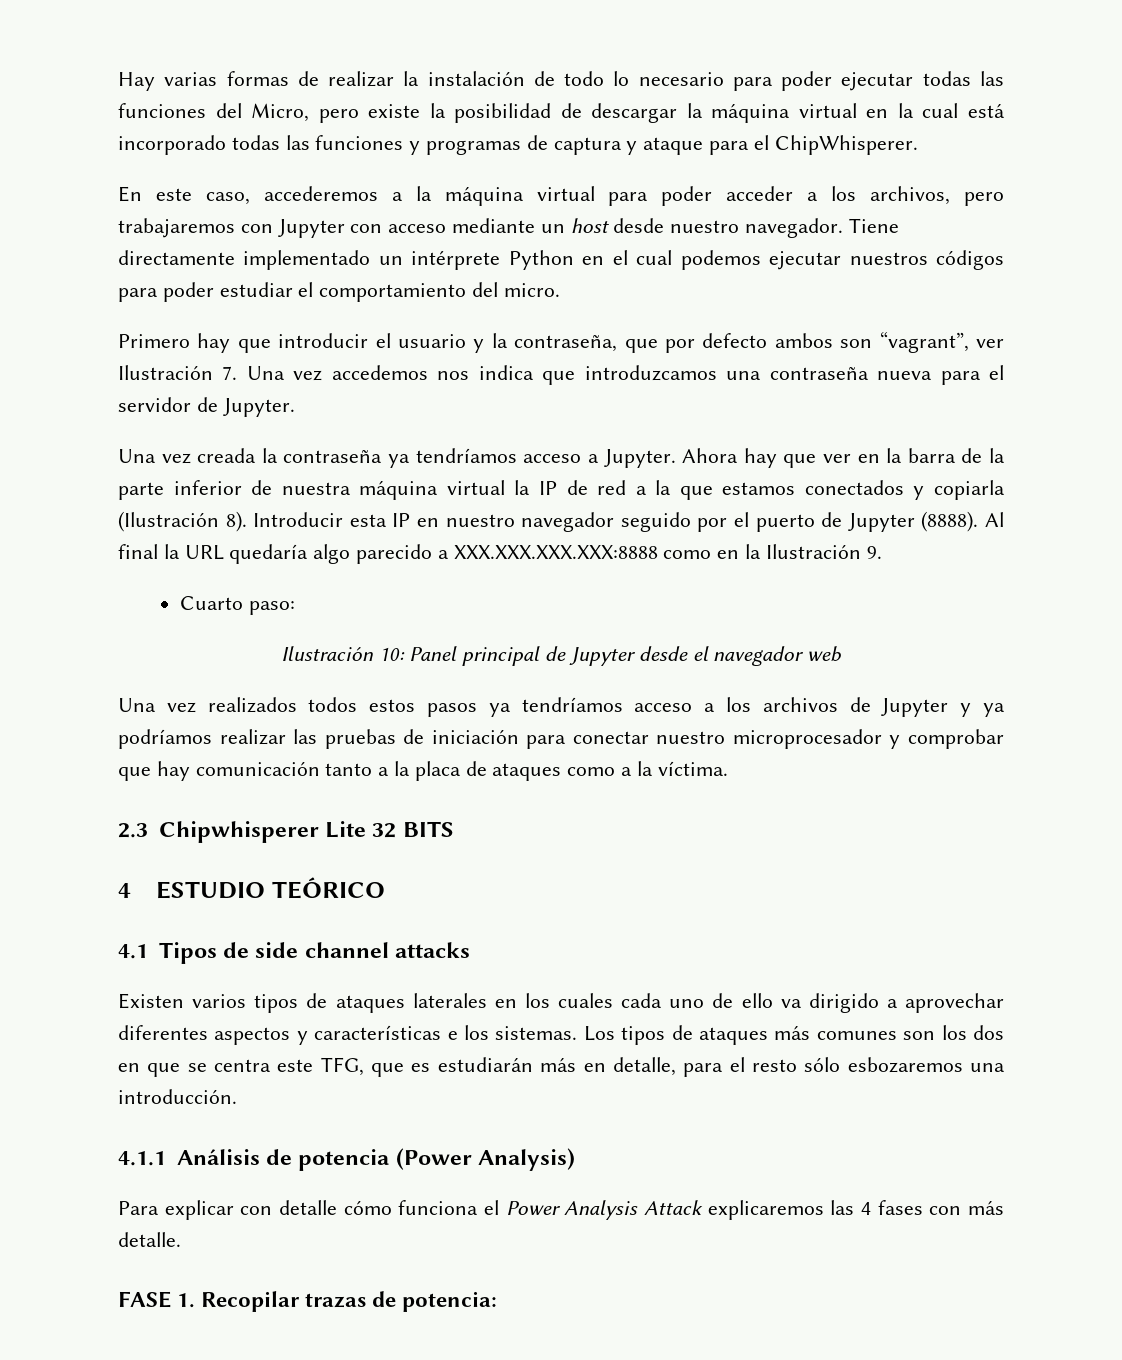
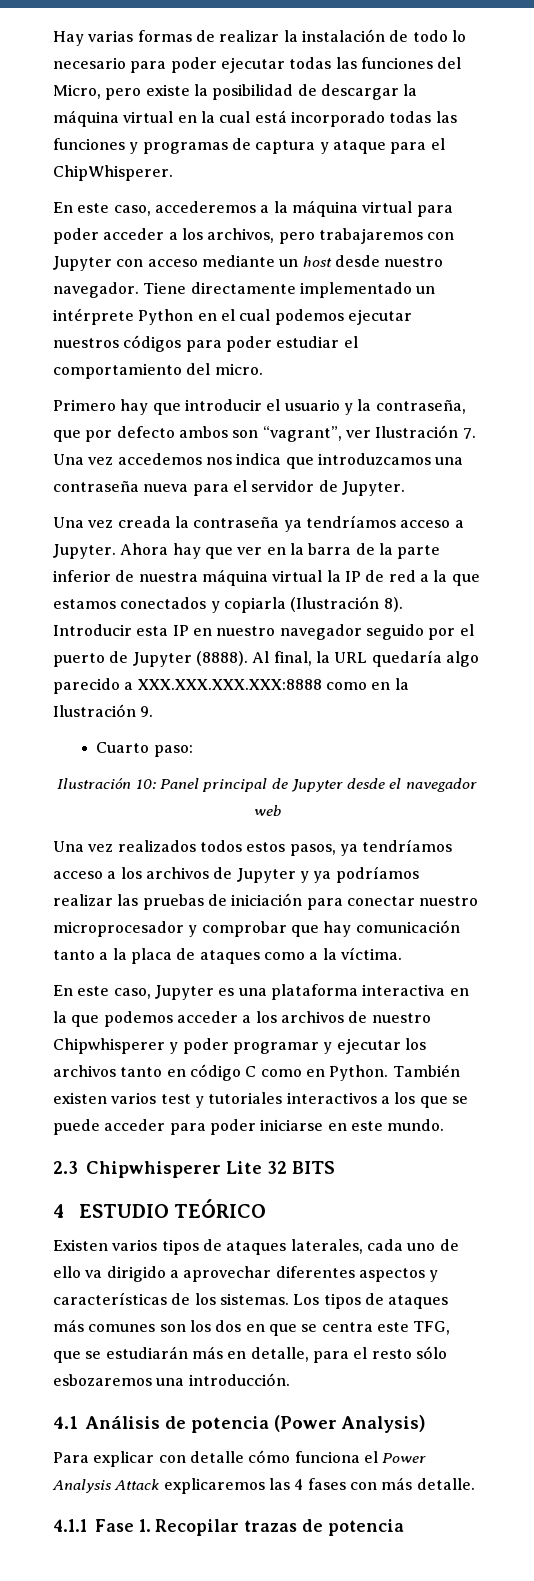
- Al final la URL quedaría algo parecido a XXX.XXX.XXX.XXX:8888 como en la Ilustración 9.
+ Al final, la URL quedaría algo parecido a XXX.XXX.XXX.XXX:8888 como en la Ilustración 9.
- Una vez realizados todos estos pasos ya tendríamos acceso a los archivos de Jupyter y ya podríamos realizar las pruebas de iniciación para conectar nuestro microprocesador y comprobar que hay comunicación tanto a la placa de ataques como a la víctima.
+ Una vez realizados todos estos pasos, ya tendríamos acceso a los archivos de Jupyter y ya podríamos realizar las pruebas de iniciación para conectar nuestro microprocesador y comprobar que hay comunicación tanto a la placa de ataques como a la víctima.
+ En este caso, Jupyter es una plataforma interactiva en la que podemos acceder a los archivos de nuestro Chipwhisperer y poder programar y ejecutar los archivos tanto en código C como en Python. También existen varios test y tutoriales interactivos a los que se puede acceder para poder iniciarse en este mundo.
- 4.1 Tipos de side channel attacks
- Existen varios tipos de ataques laterales en los cuales cada uno de ello va dirigido a aprovechar diferentes aspectos y características e los sistemas.
+ Existen varios tipos de ataques laterales, cada uno de ello va dirigido a aprovechar diferentes aspectos y características de los sistemas.
- Los tipos de ataques más comunes son los dos en que se centra este TFG, que es estudiarán más en detalle, para el resto sólo esbozaremos una introducción.
+ Los tipos de ataques más comunes son los dos en que se centra este TFG, que se estudiarán más en detalle, para el resto sólo esbozaremos una introducción.
- 4.1.1 Análisis de potencia (Power Analysis)
+ 4.1 Análisis de potencia (Power Analysis)
- FASE 1. Recopilar trazas de potencia:
+ 4.1.1 Fase 1. Recopilar trazas de potencia

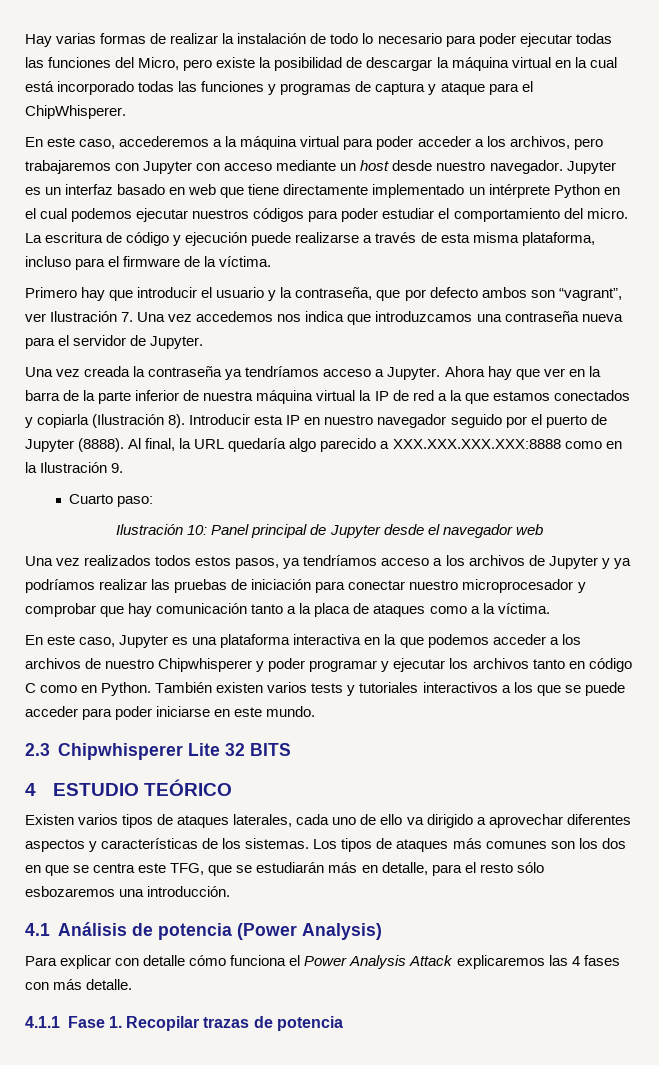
- Tiene directamente implementado un intérprete Python en el cual podemos ejecutar nuestros códigos para poder estudiar el comportamiento del micro.
+ Jupyter es un interfaz basado en web que tiene directamente implementado un intérprete Python en el cual podemos ejecutar nuestros códigos para poder estudiar el comportamiento del micro. La escritura de código y ejecución puede realizarse a través de esta misma plataforma, incluso para el firmware de la víctima.
- También existen varios test y tutoriales interactivos a los que se puede acceder para poder iniciarse en este mundo.
+ También existen varios tests y tutoriales interactivos a los que se puede acceder para poder iniciarse en este mundo.

